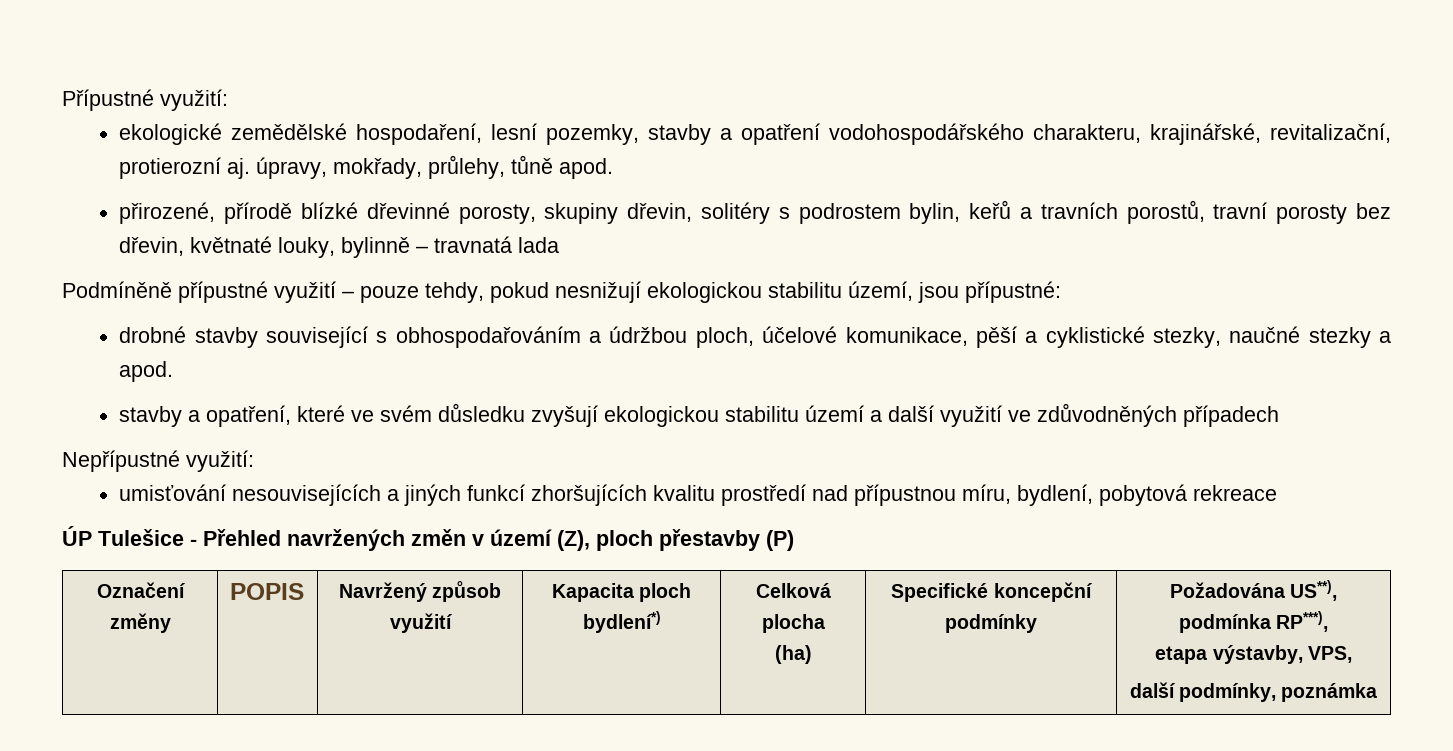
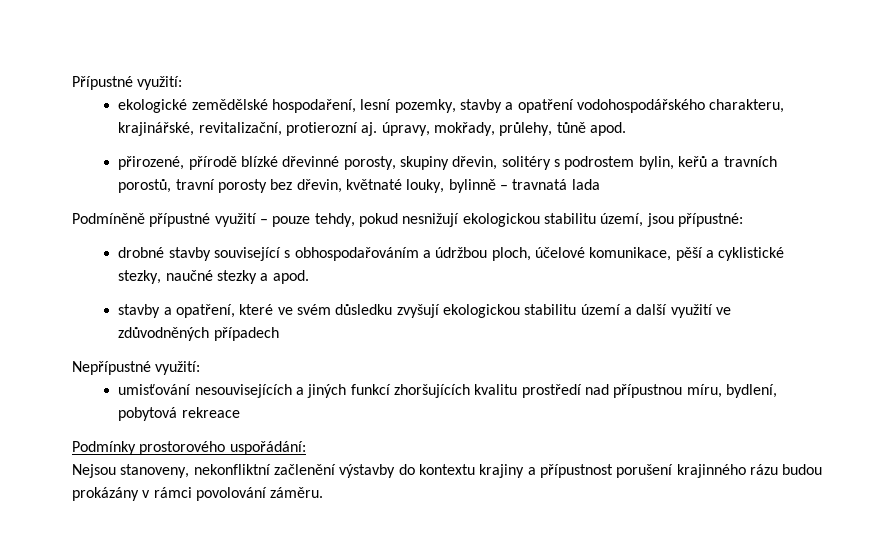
- ÚP Tulešice - Přehled navržených změn v území (Z), ploch přestavby (P)
- Označení změny | POPIS | Navržený způsob využití | Kapacita ploch bydlení*) | Celková plocha
- (ha) | Specifické koncepční podmínky | Požadována US**), podmínka RP***),
- etapa výstavby, VPS,
- další podmínky, poznámka
+ Podmínky prostorového uspořádání:
+ Nejsou stanoveny, nekonfliktní začlenění výstavby do kontextu krajiny a přípustnost porušení krajinného rázu budou prokázány v rámci povolování záměru.

